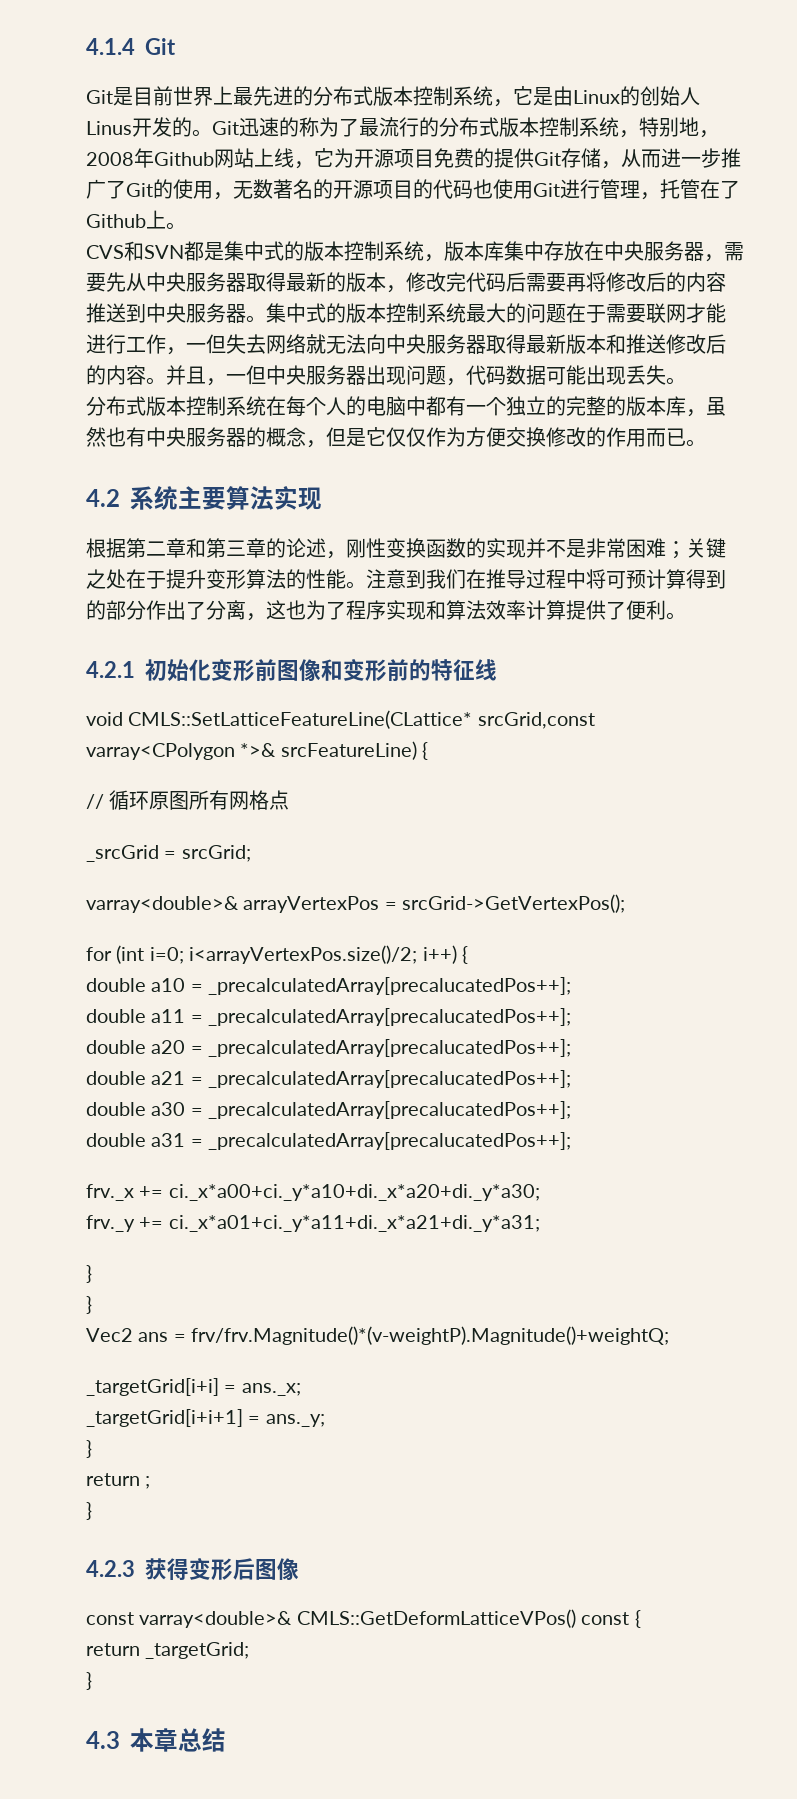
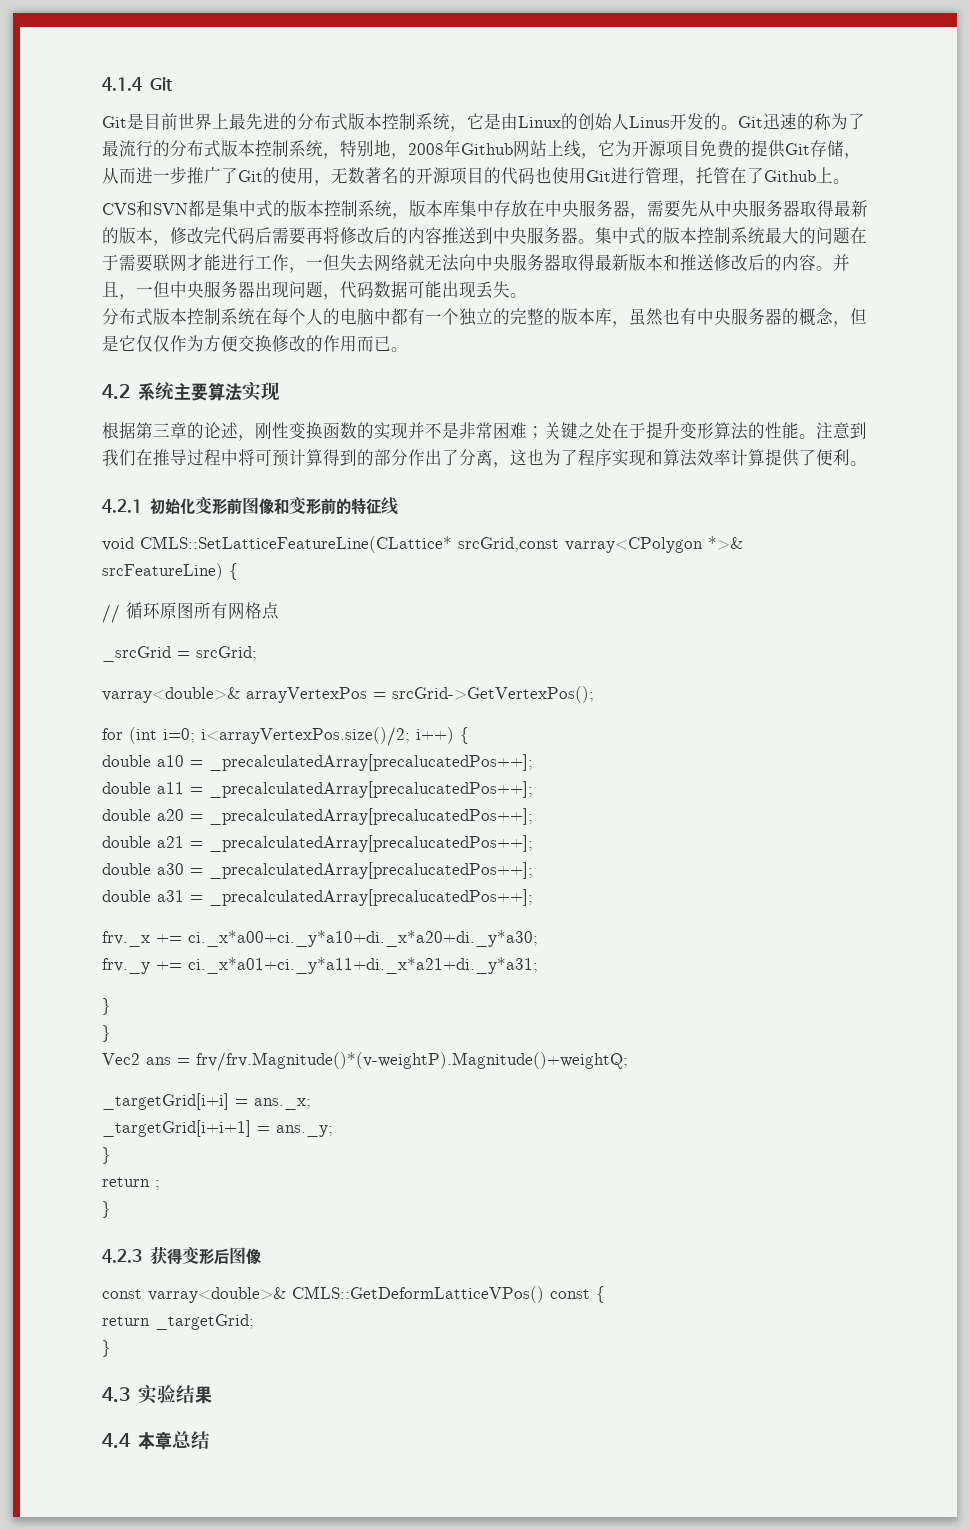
- 根据第二章和第三章的论述，刚性变换函数的实现并不是非常困难；关键之处在于提升变形算法的性能。
+ 根据第三章的论述，刚性变换函数的实现并不是非常困难；关键之处在于提升变形算法的性能。
- 4.3本章总结
+ 4.3实验结果
+ 4.4本章总结

